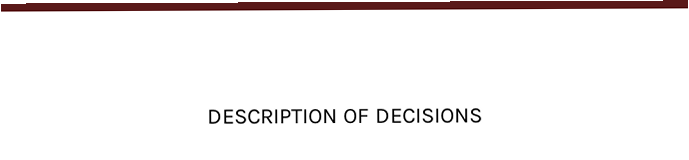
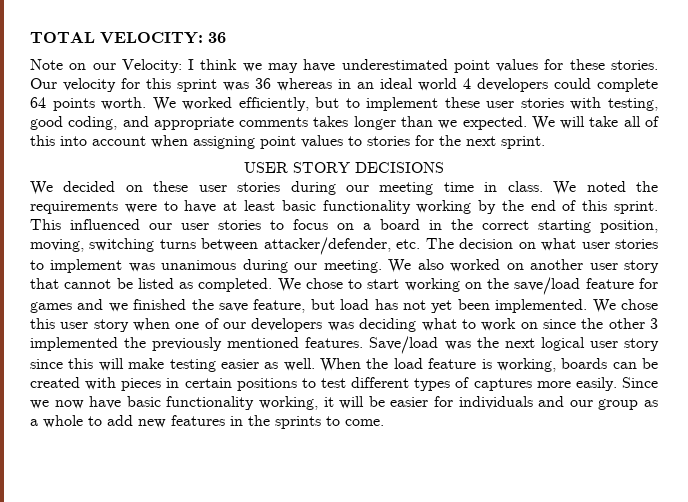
- DESCRIPTION OF DECISIONS
+ TOTAL VELOCITY: 36
+ Note on our Velocity: I think we may have underestimated point values for these stories. Our velocity for this sprint was 36 whereas in an ideal world 4 developers could complete 64 points worth. We worked efficiently, but to implement these user stories with testing, good coding, and appropriate comments takes longer than we expected. We will take all of this into account when assigning point values to stories for the next sprint.
+ USER STORY DECISIONS
+ We decided on these user stories during our meeting time in class. We noted the requirements were to have at least basic functionality working by the end of this sprint. This influenced our user stories to focus on a board in the correct starting position, moving, switching turns between attacker/defender, etc. The decision on what user stories to implement was unanimous during our meeting. We also worked on another user story that cannot be listed as completed. We chose to start working on the save/load feature for games and we finished the save feature, but load has not yet been implemented. We chose this user story when one of our developers was deciding what to work on since the other 3 implemented the previously mentioned features. Save/load was the next logical user story since this will make testing easier as well. When the load feature is working, boards can be created with pieces in certain positions to test different types of captures more easily. Since we now have basic functionality working, it will be easier for individuals and our group as a whole to add new features in the sprints to come.

